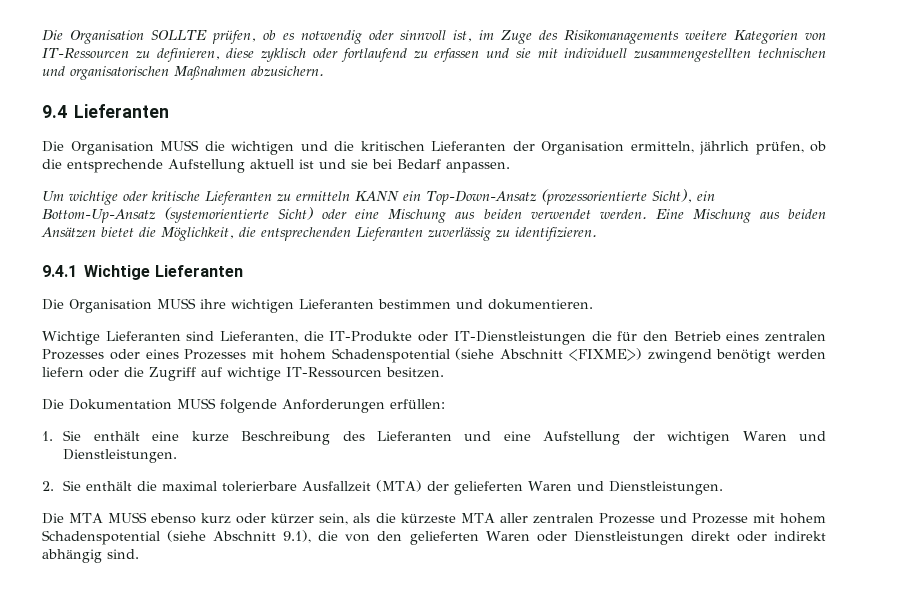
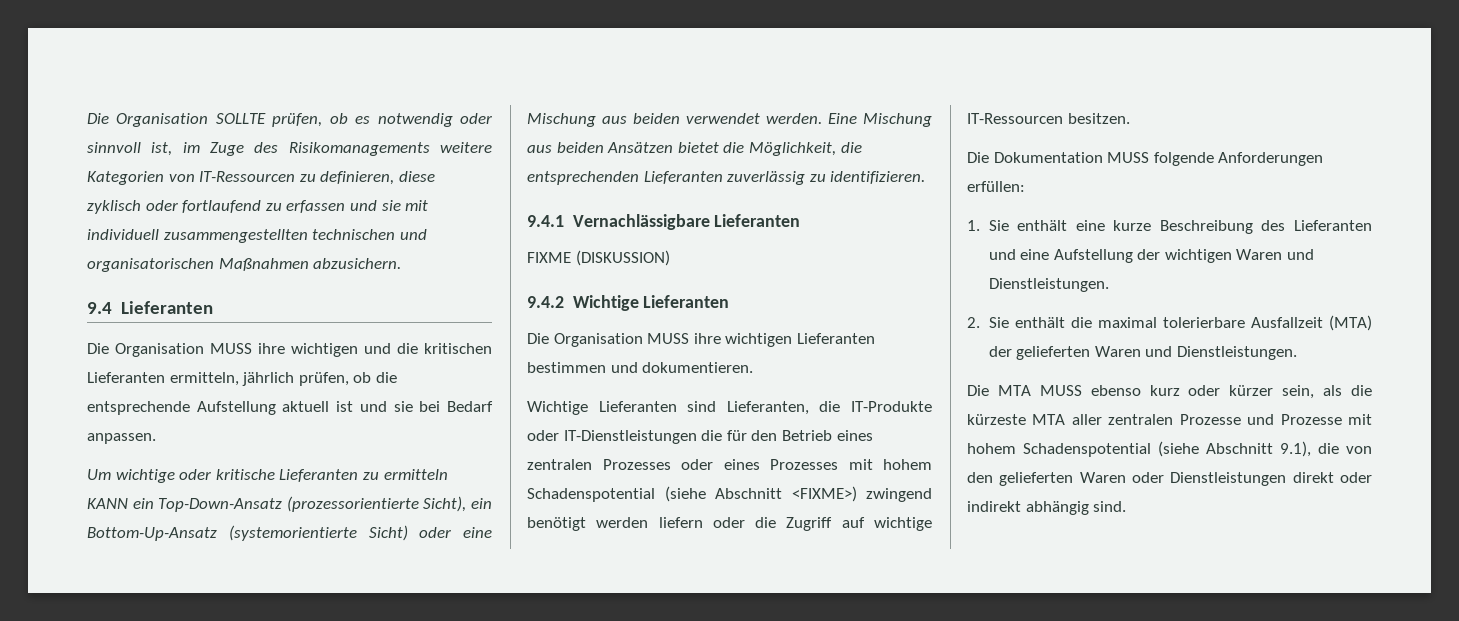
- Die Organisation MUSS die wichtigen und die kritischen Lieferanten der Organisation ermitteln, jährlich prüfen, ob die entsprechende Aufstellung aktuell ist und sie bei Bedarf anpassen.
+ Die Organisation MUSS ihre wichtigen und die kritischen Lieferanten ermitteln, jährlich prüfen, ob die entsprechende Aufstellung aktuell ist und sie bei Bedarf anpassen.
- 9.4.1 Wichtige Lieferanten
+ 9.4.1 Vernachlässigbare Lieferanten
+ FIXME (DISKUSSION)
+ 9.4.2 Wichtige Lieferanten

